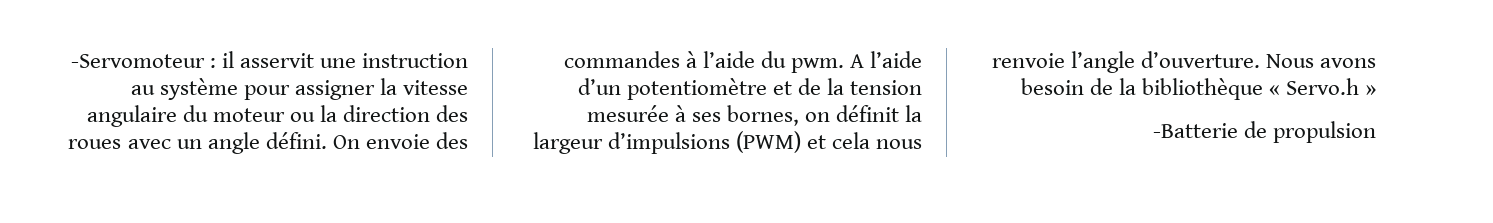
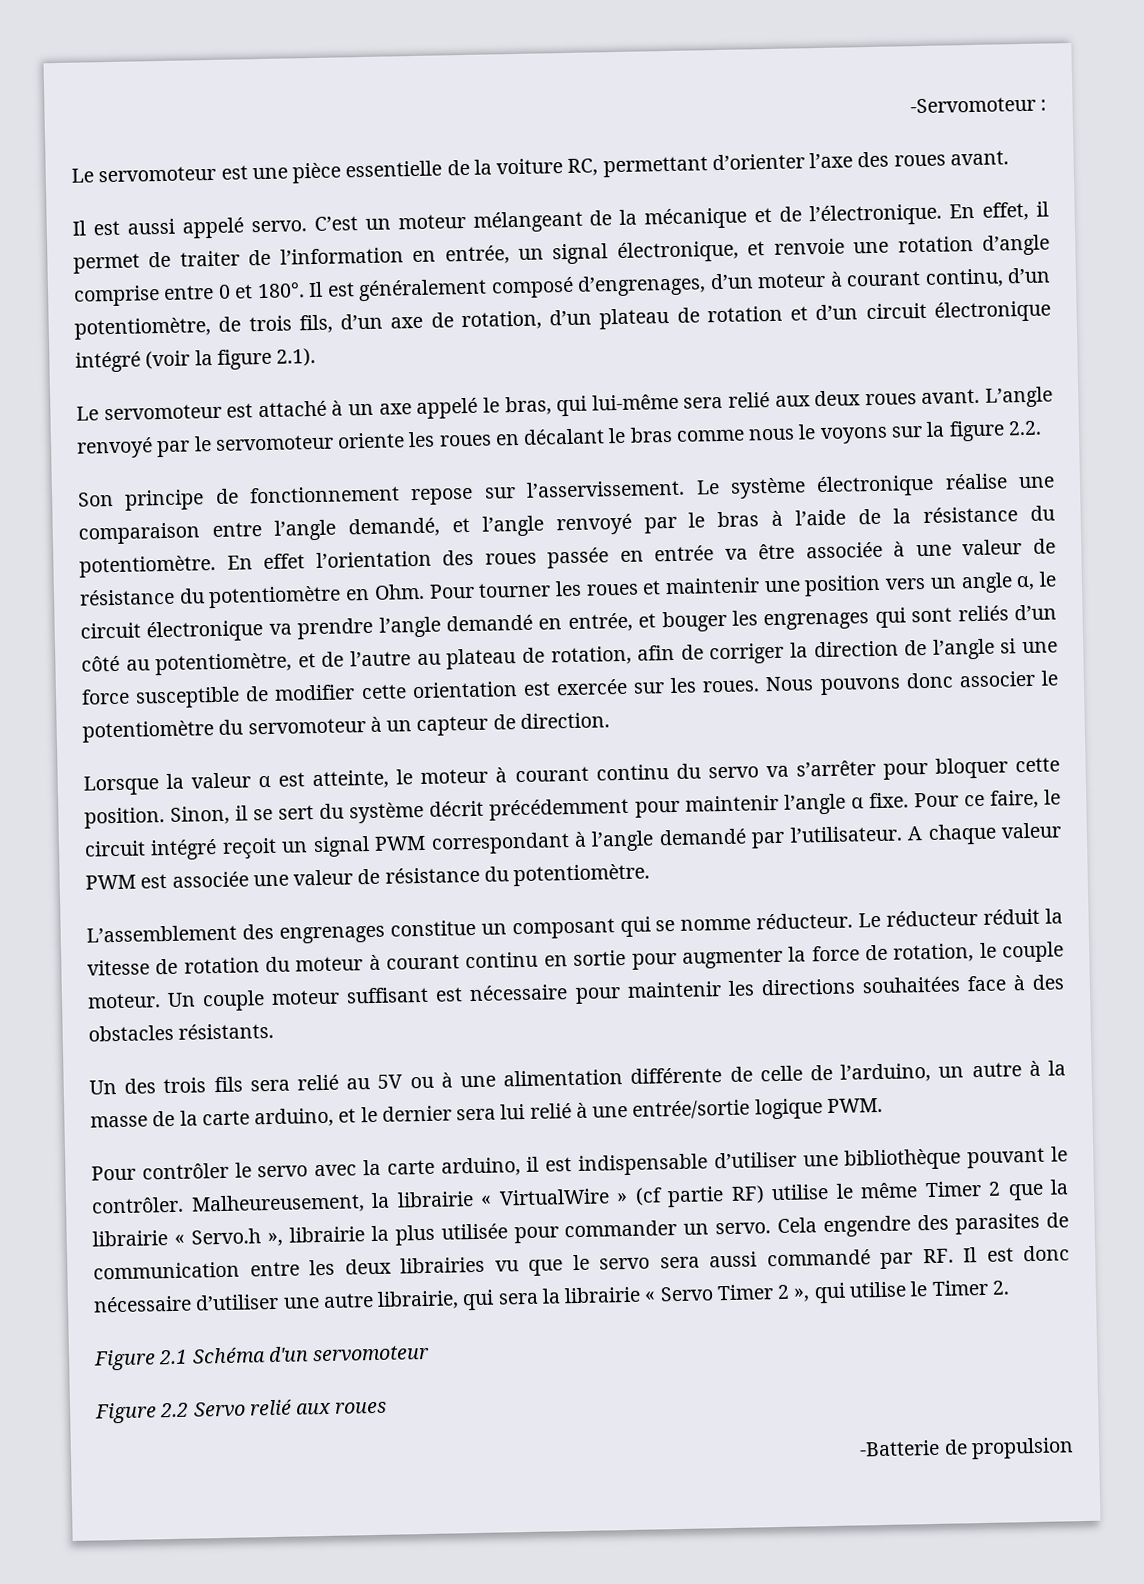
- -Servomoteur : il asservit une instruction au système pour assigner la vitesse angulaire du moteur ou la direction des roues avec un angle défini. On envoie des commandes à l’aide du pwm. A l’aide d’un potentiomètre et de la tension mesurée à ses bornes, on définit la largeur d’impulsions (PWM) et cela nous renvoie l’angle d’ouverture. Nous avons besoin de la bibliothèque « Servo.h »
+ -Servomoteur :
+ Le servomoteur est une pièce essentielle de la voiture RC, permettant d’orienter l’axe des roues avant.
+ Il est aussi appelé servo. C’est un moteur mélangeant de la mécanique et de l’électronique. En effet, il permet de traiter de l’information en entrée, un signal électronique, et renvoie une rotation d’angle comprise entre 0 et 180°. Il est généralement composé d’engrenages, d’un moteur à courant continu, d’un potentiomètre, de trois fils, d’un axe de rotation, d’un plateau de rotation et d’un circuit électronique intégré (voir la figure 2.1).
+ Le servomoteur est attaché à un axe appelé le bras, qui lui-même sera relié aux deux roues avant. L’angle renvoyé par le servomoteur oriente les roues en décalant le bras comme nous le voyons sur la figure 2.2.
+ Son principe de fonctionnement repose sur l’asservissement. Le système électronique réalise une comparaison entre l’angle demandé, et l’angle renvoyé par le bras à l’aide de la résistance du potentiomètre. En effet l’orientation des roues passée en entrée va être associée à une valeur de résistance du potentiomètre en Ohm. Pour tourner les roues et maintenir une position vers un angle α, le circuit électronique va prendre l’angle demandé en entrée, et bouger les engrenages qui sont reliés d’un côté au potentiomètre, et de l’autre au plateau de rotation, afin de corriger la direction de l’angle si une force susceptible de modifier cette orientation est exercée sur les roues. Nous pouvons donc associer le potentiomètre du servomoteur à un capteur de direction.
+ Lorsque la valeur α est atteinte, le moteur à courant continu du servo va s’arrêter pour bloquer cette position. Sinon, il se sert du système décrit précédemment pour maintenir l’angle α fixe. Pour ce faire, le circuit intégré reçoit un signal PWM correspondant à l’angle demandé par l’utilisateur. A chaque valeur PWM est associée une valeur de résistance du potentiomètre.
+ L’assemblement des engrenages constitue un composant qui se nomme réducteur. Le réducteur réduit la vitesse de rotation du moteur à courant continu en sortie pour augmenter la force de rotation, le couple moteur. Un couple moteur suffisant est nécessaire pour maintenir les directions souhaitées face à des obstacles résistants.
+ Un des trois fils sera relié au 5V ou à une alimentation différente de celle de l’arduino, un autre à la masse de la carte arduino, et le dernier sera lui relié à une entrée/sortie logique PWM.
+ Pour contrôler le servo avec la carte arduino, il est indispensable d’utiliser une bibliothèque pouvant le contrôler. Malheureusement, la librairie « VirtualWire » (cf partie RF) utilise le même Timer 2 que la librairie « Servo.h », librairie la plus utilisée pour commander un servo. Cela engendre des parasites de communication entre les deux librairies vu que le servo sera aussi commandé par RF. Il est donc nécessaire d’utiliser une autre librairie, qui sera la librairie « Servo Timer 2 », qui utilise le Timer 2.
+ Figure 2.1 Schéma d'un servomoteur
+ Figure 2.2 Servo relié aux roues

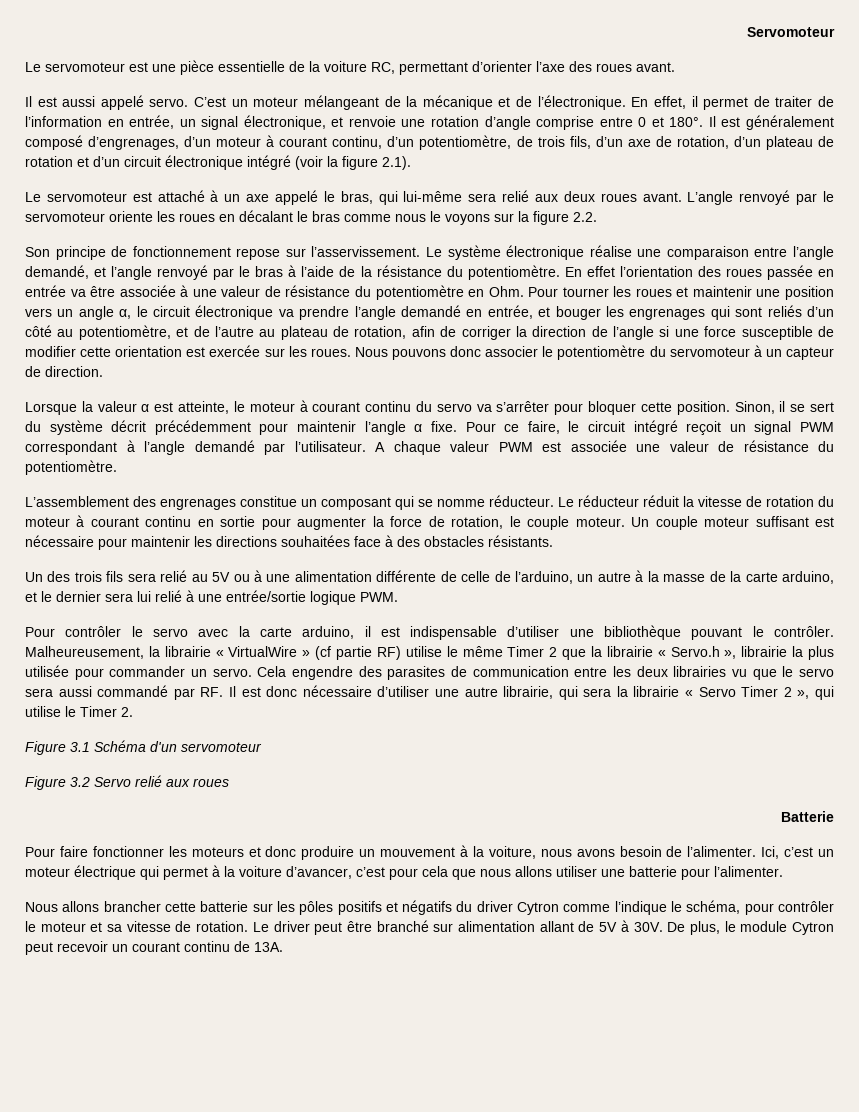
- -Servomoteur :
+ Servomoteur
- Figure 2.1 Schéma d'un servomoteur
+ Figure 3.1 Schéma d'un servomoteur
- Figure 2.2 Servo relié aux roues
+ Figure 3.2 Servo relié aux roues
- -Batterie de propulsion
+ Batterie
+ Pour faire fonctionner les moteurs et donc produire un mouvement à la voiture, nous avons besoin de l’alimenter. Ici, c’est un moteur électrique qui permet à la voiture d’avancer, c’est pour cela que nous allons utiliser une batterie pour l’alimenter.
+ Nous allons brancher cette batterie sur les pôles positifs et négatifs du driver Cytron comme l’indique le schéma, pour contrôler le moteur et sa vitesse de rotation. Le driver peut être branché sur alimentation allant de 5V à 30V. De plus, le module Cytron peut recevoir un courant continu de 13A.

